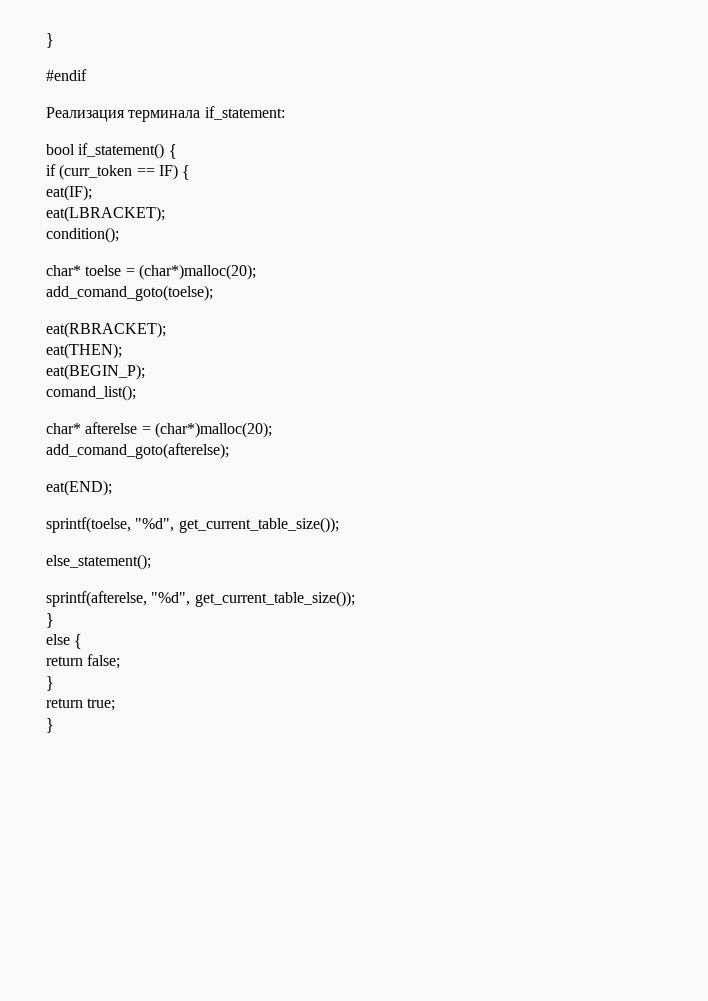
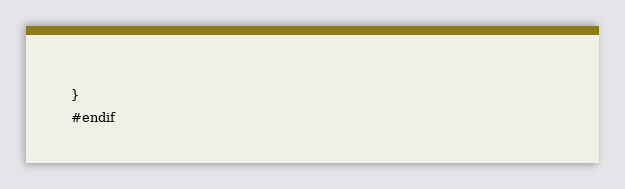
- Реализация терминала if_statement:
- bool if_statement() {
- if (curr_token == IF) {
- eat(IF);
- eat(LBRACKET);
- condition();
- char* toelse = (char*)malloc(20);
- add_comand_goto(toelse);
- eat(RBRACKET);
- eat(THEN);
- eat(BEGIN_P);
- comand_list();
- char* afterelse = (char*)malloc(20);
- add_comand_goto(afterelse);
- eat(END);
- sprintf(toelse, "%d", get_current_table_size());
- else_statement();
- sprintf(afterelse, "%d", get_current_table_size());
- }
- else {
- return false;
- }
- return true;
- }

